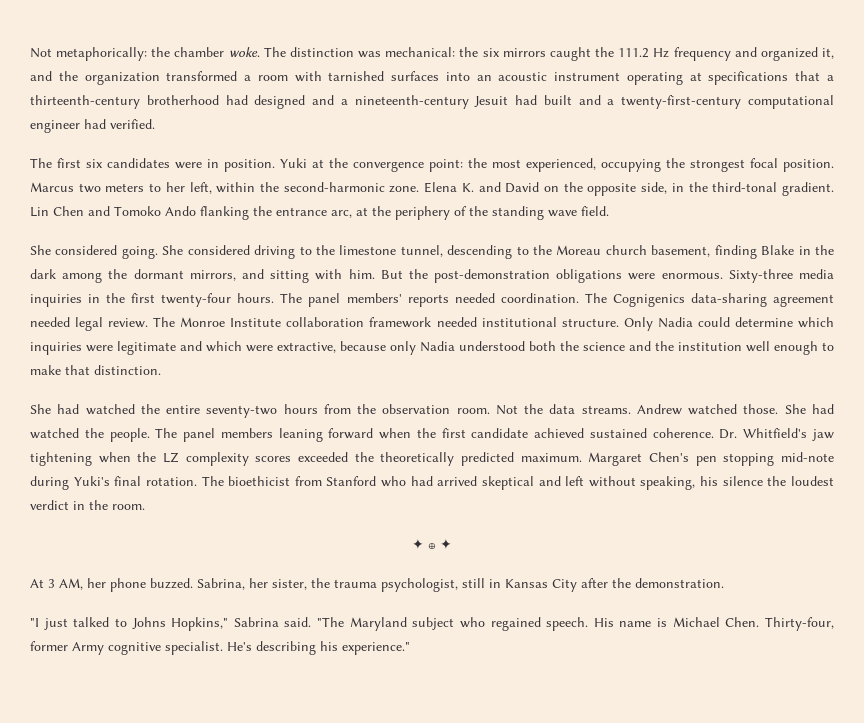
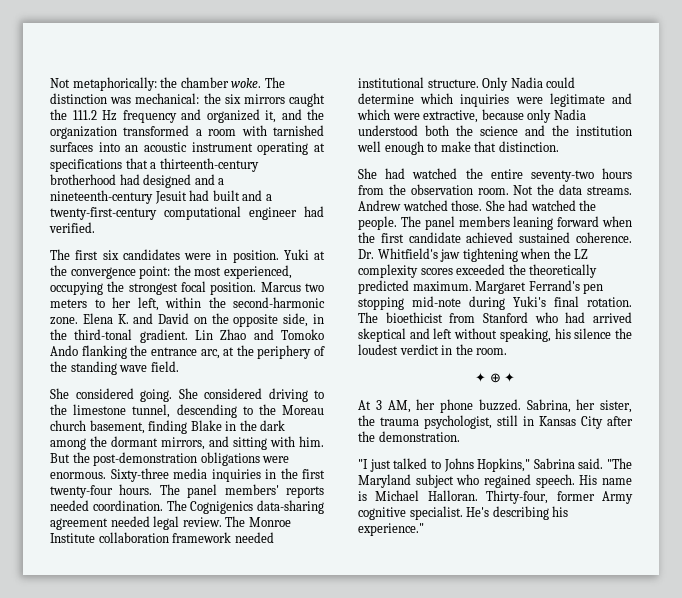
- Lin Chen and Tomoko Ando flanking the entrance arc, at the periphery of the standing wave field.
+ Lin Zhao and Tomoko Ando flanking the entrance arc, at the periphery of the standing wave field.
- Margaret Chen's pen stopping mid-note during Yuki's final rotation.
+ Margaret Ferrand's pen stopping mid-note during Yuki's final rotation.
- His name is Michael Chen.
+ His name is Michael Halloran.

